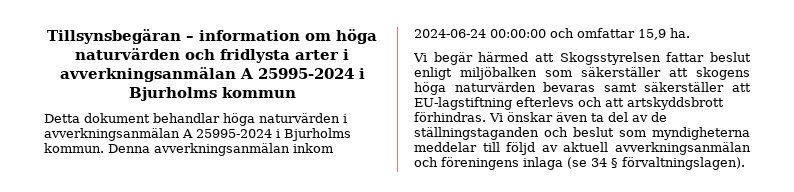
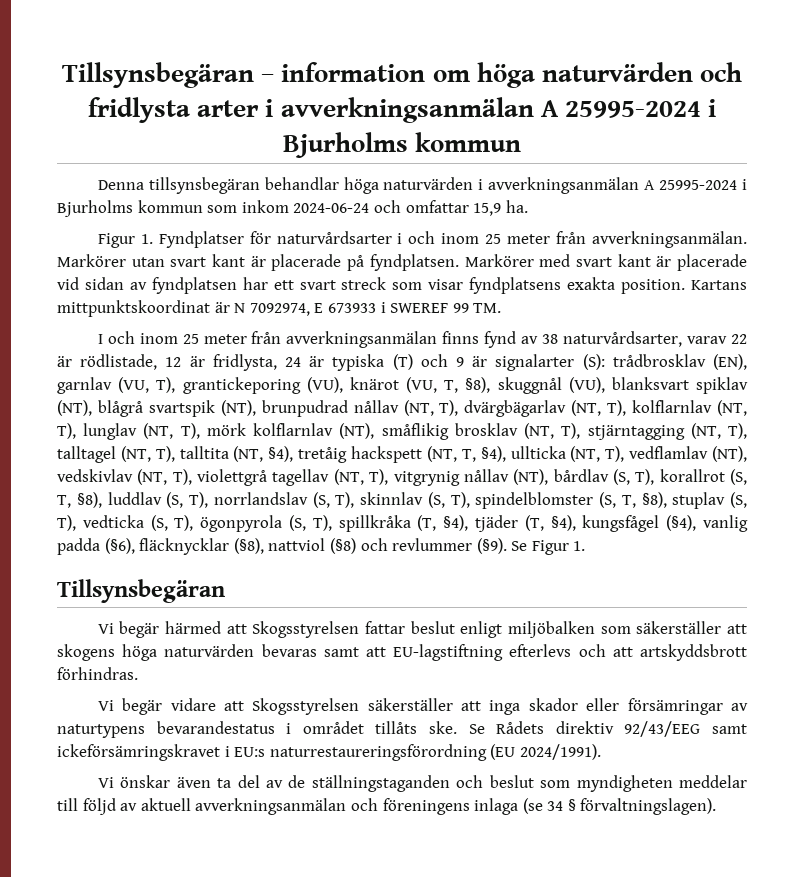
- Detta dokument behandlar höga naturvärden i avverkningsanmälan A 25995-2024 i Bjurholms kommun. Denna avverkningsanmälan inkom 2024-06-24 00:00:00 och omfattar 15,9 ha.
+ Denna tillsynsbegäran behandlar höga naturvärden i avverkningsanmälan A 25995-2024 i Bjurholms kommun som inkom 2024-06-24 och omfattar 15,9 ha.
+ Figur 1. Fyndplatser för naturvårdsarter i och inom 25 meter från avverkningsanmälan. Markörer utan svart kant är placerade på fyndplatsen. Markörer med svart kant är placerade vid sidan av fyndplatsen har ett svart streck som visar fyndplatsens exakta position. Kartans mittpunktskoordinat är N 7092974, E 673933 i SWEREF 99 TM.
+ I och inom 25 meter från avverkningsanmälan finns fynd av 38 naturvårdsarter, varav 22 är rödlistade, 12 är fridlysta, 24 är typiska (T) och 9 är signalarter (S): trådbrosklav (EN), garnlav (VU, T), grantickeporing (VU), knärot (VU, T, §8), skuggnål (VU), blanksvart spiklav (NT), blågrå svartspik (NT), brunpudrad nållav (NT, T), dvärgbägarlav (NT, T), kolflarnlav (NT, T), lunglav (NT, T), mörk kolflarnlav (NT), småflikig brosklav (NT, T), stjärntagging (NT, T), talltagel (NT, T), talltita (NT, §4), tretåig hackspett (NT, T, §4), ullticka (NT, T), vedflamlav (NT), vedskivlav (NT, T), violettgrå tagellav (NT, T), vitgrynig nållav (NT), bårdlav (S, T), korallrot (S, T, §8), luddlav (S, T), norrlandslav (S, T), skinnlav (S, T), spindelblomster (S, T, §8), stuplav (S, T), vedticka (S, T), ögonpyrola (S, T), spillkråka (T, §4), tjäder (T, §4), kungsfågel (§4), vanlig padda (§6), fläcknycklar (§8), nattviol (§8) och revlummer (§9). Se Figur 1.
+ Tillsynsbegäran
- Vi begär härmed att Skogsstyrelsen fattar beslut enligt miljöbalken som säkerställer att skogens höga naturvärden bevaras samt säkerställer att EU-lagstiftning efterlevs och att artskyddsbrott förhindras. Vi önskar även ta del av de ställningstaganden och beslut som myndigheterna meddelar till följd av aktuell avverkningsanmälan och föreningens inlaga (se 34 § förvaltningslagen).
+ Vi begär härmed att Skogsstyrelsen fattar beslut enligt miljöbalken som säkerställer att skogens höga naturvärden bevaras samt att EU-lagstiftning efterlevs och att artskyddsbrott förhindras.
+ Vi begär vidare att Skogsstyrelsen säkerställer att inga skador eller försämringar av naturtypens bevarandestatus i området tillåts ske. Se Rådets direktiv 92/43/EEG samt ickeförsämringskravet i EU:s naturrestaureringsförordning (EU 2024/1991).
+ Vi önskar även ta del av de ställningstaganden och beslut som myndigheten meddelar till följd av aktuell avverkningsanmälan och föreningens inlaga (se 34 § förvaltningslagen).

